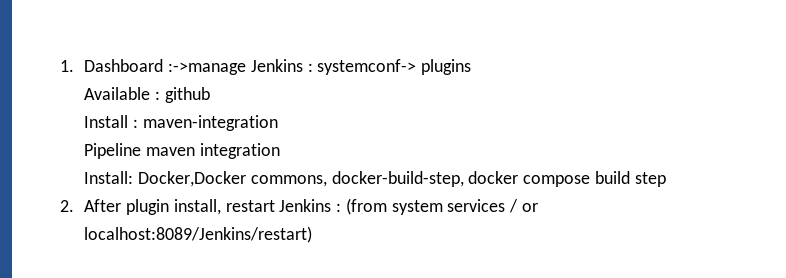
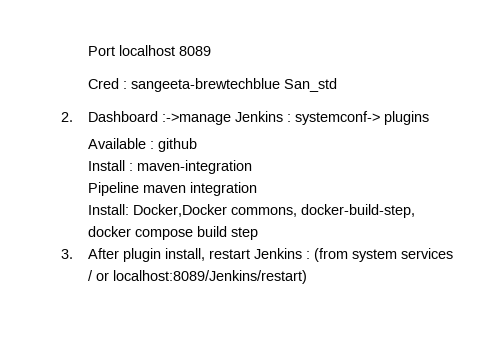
- 1. Dashboard :->manage Jenkins : systemconf-> plugins
+ Port localhost 8089
+ Cred : sangeeta-brewtechblue San_std
+ 2. Dashboard :->manage Jenkins : systemconf-> plugins
- 2. After plugin install, restart Jenkins : (from system services / or localhost:8089/Jenkins/restart)
+ 3. After plugin install, restart Jenkins : (from system services / or localhost:8089/Jenkins/restart)

